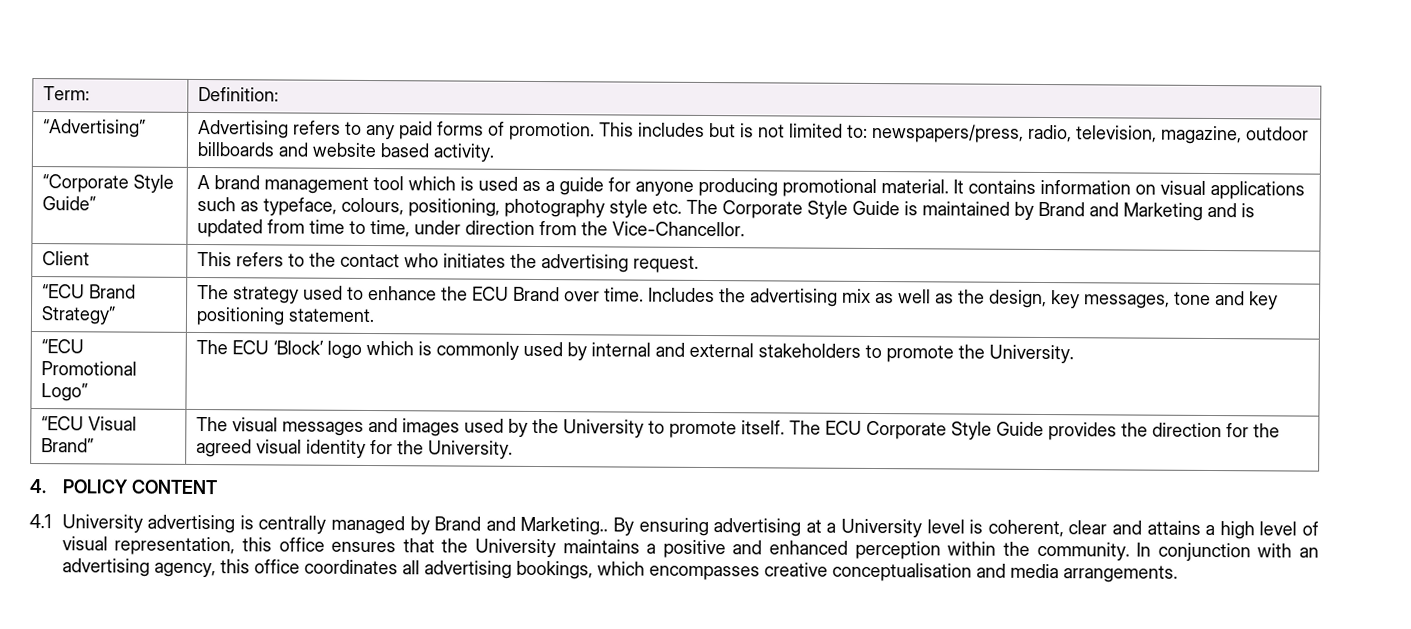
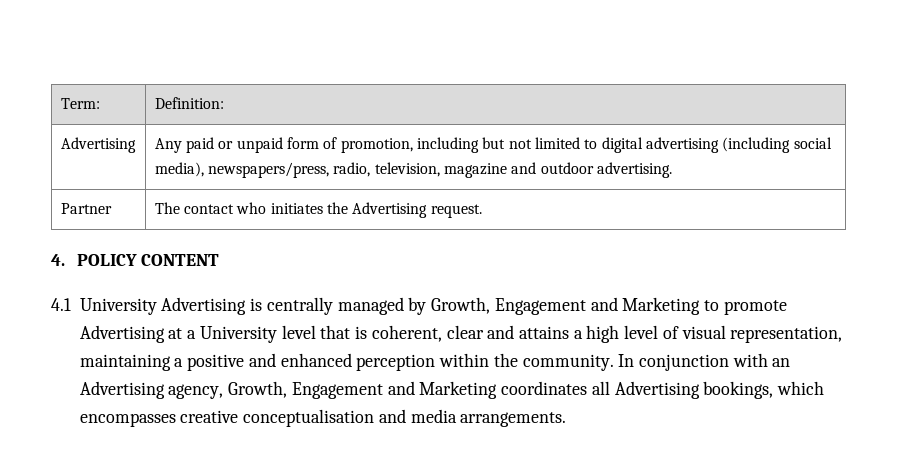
- “Advertising” | Advertising refers to any paid forms of promotion. This includes but is not limited to: newspapers/press, radio, television, magazine, outdoor billboards and website based activity.
- “Corporate Style Guide” | A brand management tool which is used as a guide for anyone producing promotional material. It contains information on visual applications such as typeface, colours, positioning, photography style etc. The Corporate Style Guide is maintained by Brand and Marketing and is updated from time to time, under direction from the Vice-Chancellor.
- Client | This refers to the contact who initiates the advertising request.
+ Advertising | Any paid or unpaid form of promotion, including but not limited to digital advertising (including social media), newspapers/press, radio, television, magazine and outdoor advertising.
+ Partner | The contact who initiates the Advertising request.
- “ECU Brand Strategy” | The strategy used to enhance the ECU Brand over time. Includes the advertising mix as well as the design, key messages, tone and key positioning statement.
- “ECU Promotional Logo” | The ECU ‘Block’ logo which is commonly used by internal and external stakeholders to promote the University.
- “ECU Visual Brand” | The visual messages and images used by the University to promote itself. The ECU Corporate Style Guide provides the direction for the agreed visual identity for the University.
- 4.1 University advertising is centrally managed by Brand and Marketing.. By ensuring advertising at a University level is coherent, clear and attains a high level of visual representation, this office ensures that the University maintains a positive and enhanced perception within the community.
+ 4.1 University Advertising is centrally managed by Growth, Engagement and Marketing to promote Advertising at a University level that is coherent, clear and attains a high level of visual representation, maintaining a positive and enhanced perception within the community.
- In conjunction with an advertising agency, this office coordinates all advertising bookings, which encompasses creative conceptualisation and media arrangements.
+ In conjunction with an Advertising agency, Growth, Engagement and Marketing coordinates all Advertising bookings, which encompasses creative conceptualisation and media arrangements.

